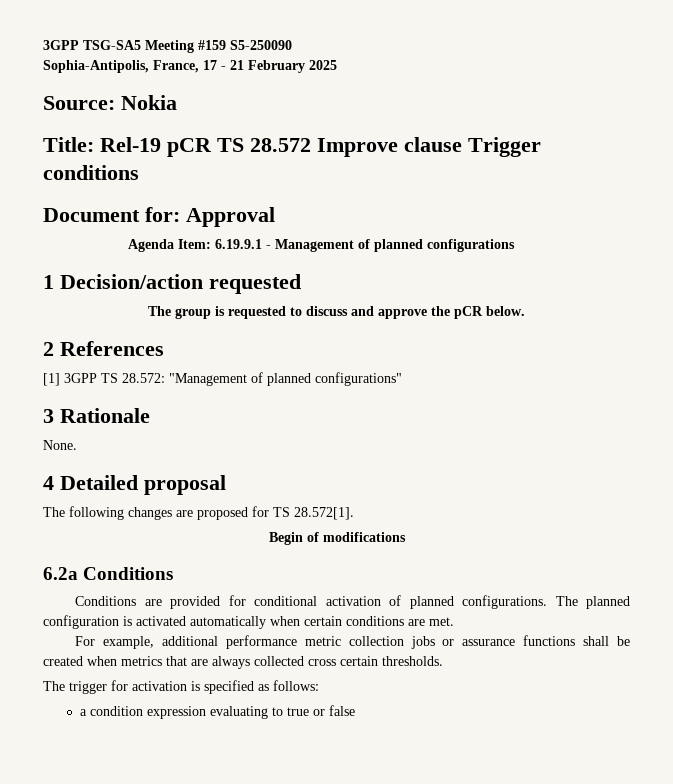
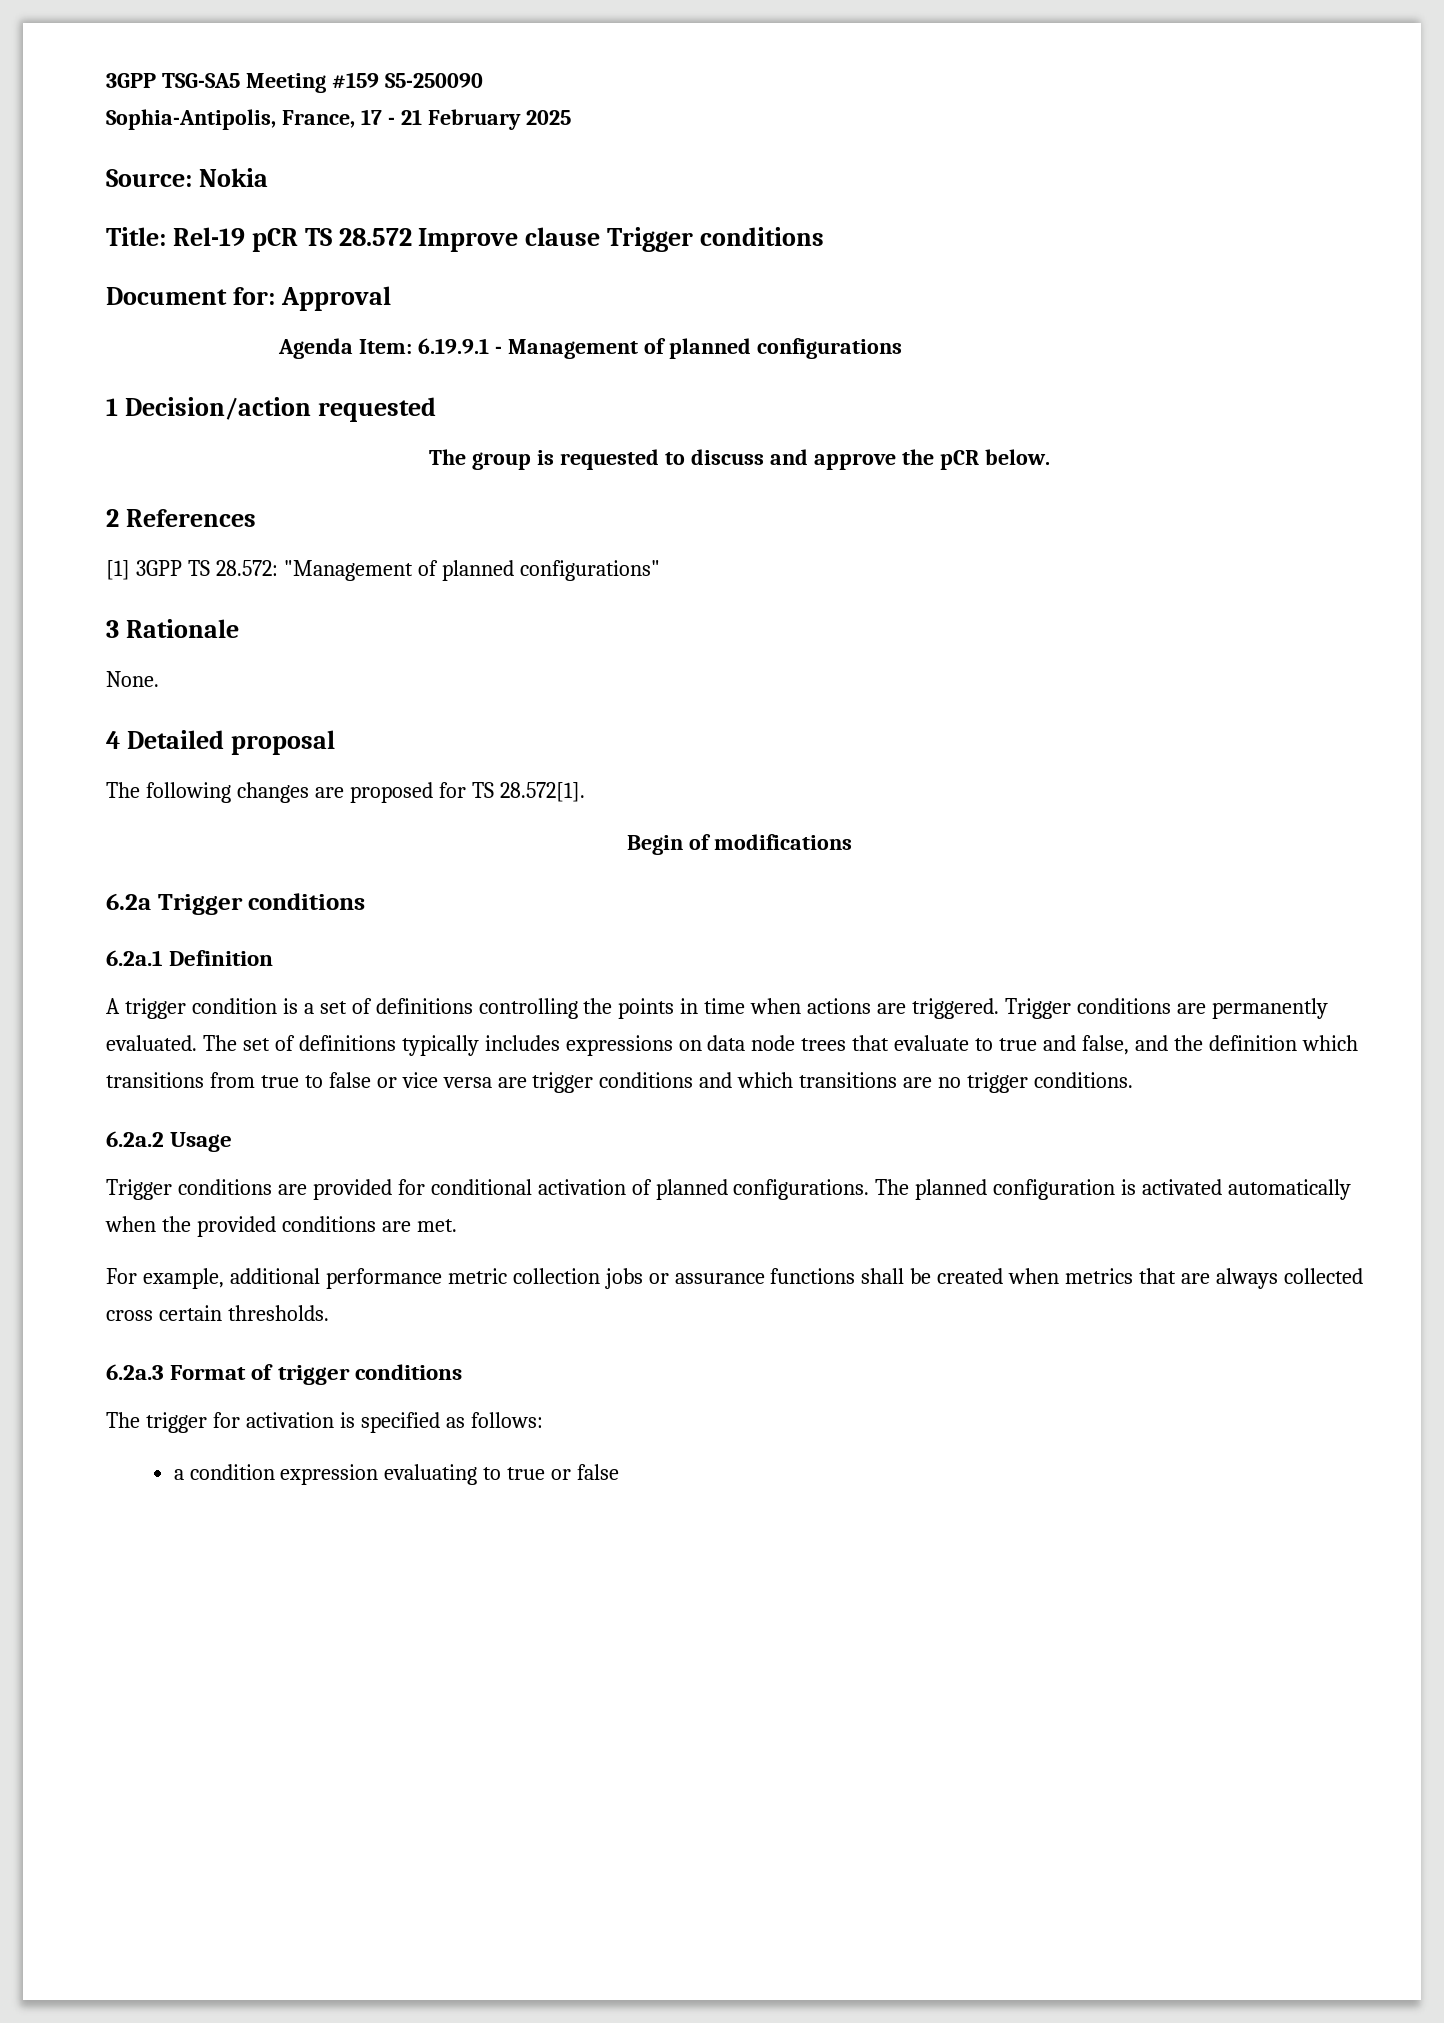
- 6.2a Conditions
- Conditions are provided for conditional activation of planned configurations.
+ 6.2a Trigger conditions
+ 6.2a.1 Definition
+ A trigger condition is a set of definitions controlling the points in time when actions are triggered. Trigger conditions are permanently evaluated. The set of definitions typically includes expressions on data node trees that evaluate to true and false, and the definition which transitions from true to false or vice versa are trigger conditions and which transitions are no trigger conditions.
+ 6.2a.2 Usage
+ Trigger conditions are provided for conditional activation of planned configurations.
- The planned configuration is activated automatically when certain conditions are met.
+ The planned configuration is activated automatically when the provided conditions are met.
+ 6.2a.3 Format of trigger conditions

